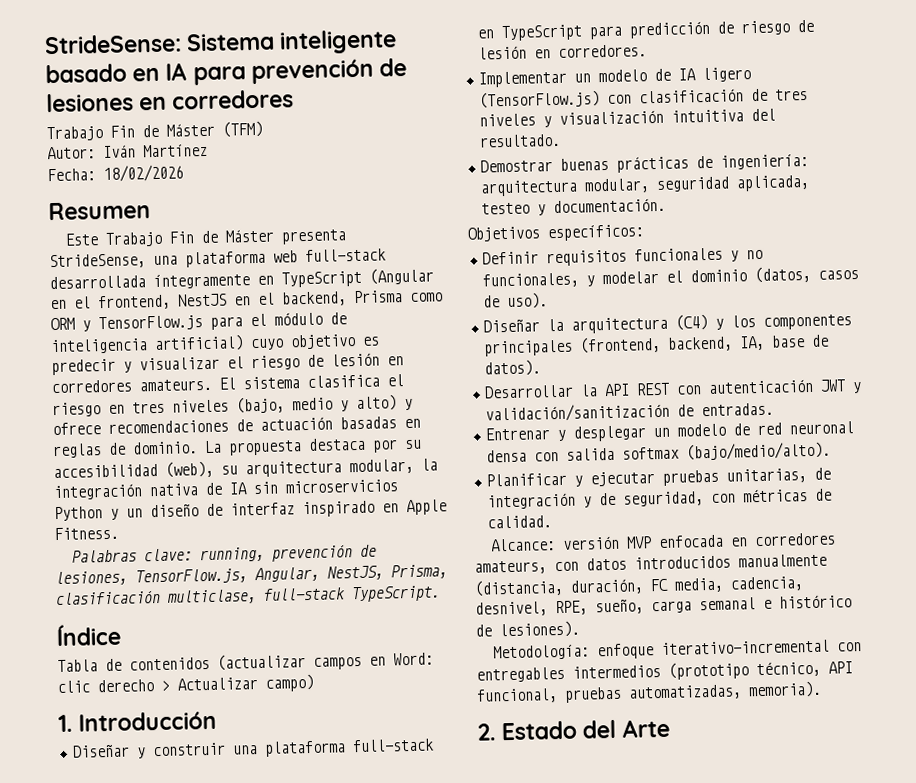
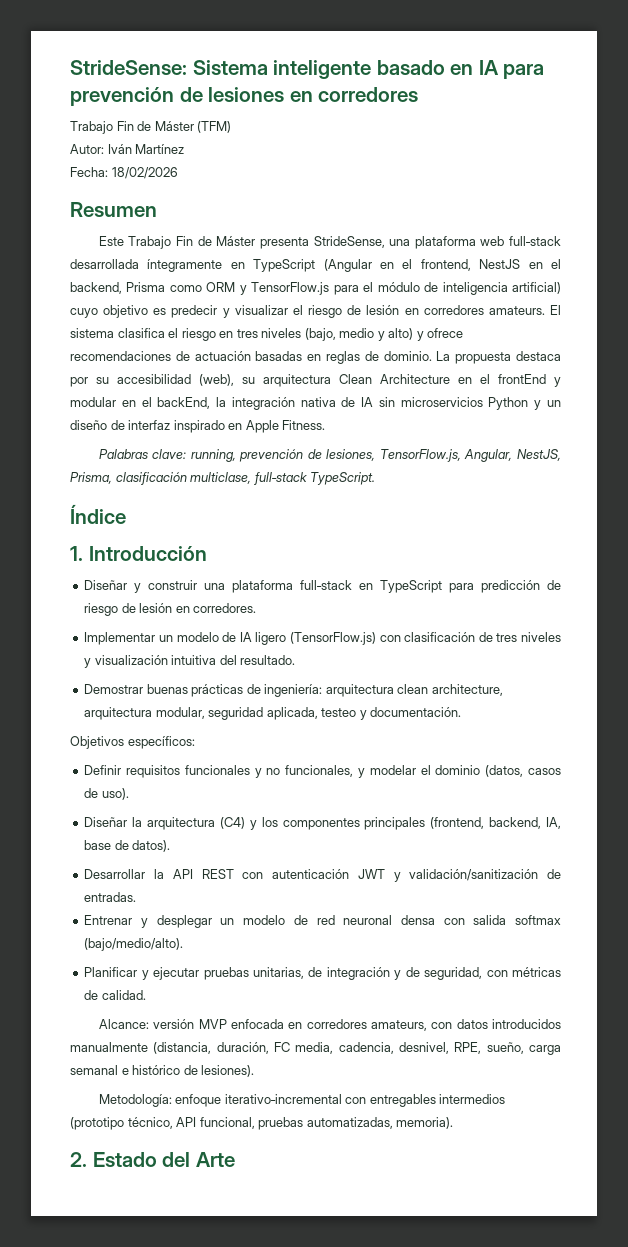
- La propuesta destaca por su accesibilidad (web), su arquitectura modular, la integración nativa de IA sin microservicios Python y un diseño de interfaz inspirado en Apple Fitness.
+ La propuesta destaca por su accesibilidad (web), su arquitectura Clean Architecture en el frontEnd y modular en el backEnd, la integración nativa de IA sin microservicios Python y un diseño de interfaz inspirado en Apple Fitness.
- Tabla de contenidos (actualizar campos en Word: clic derecho > Actualizar campo)
- Demostrar buenas prácticas de ingeniería: arquitectura modular, seguridad aplicada, testeo y documentación.
+ Demostrar buenas prácticas de ingeniería: arquitectura clean architecture, arquitectura modular, seguridad aplicada, testeo y documentación.

